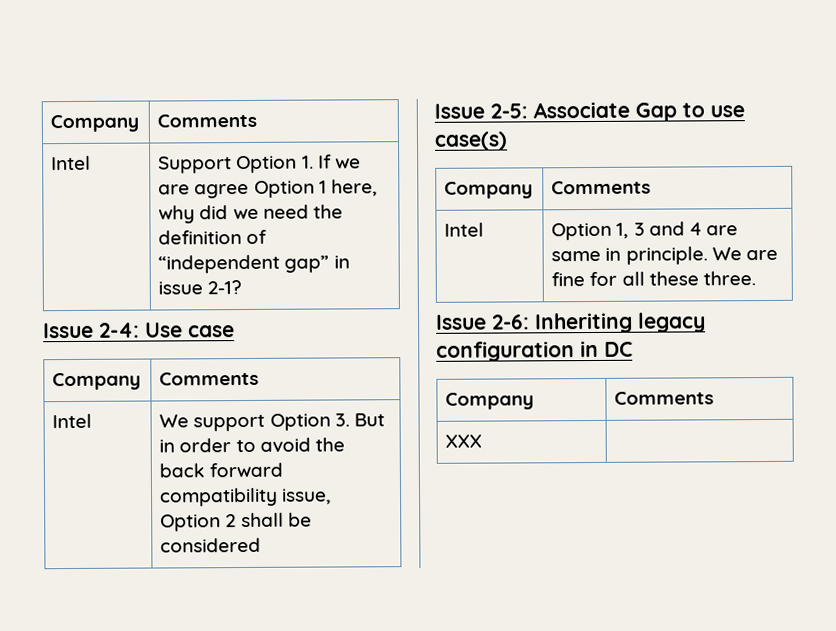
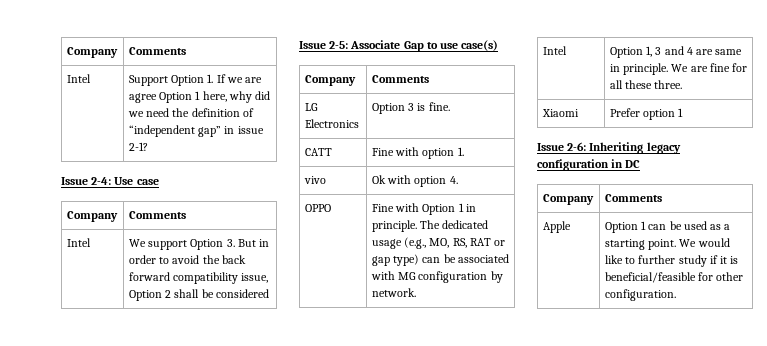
+ LG Electronics | Option 3 is fine.
+ CATT | Fine with option 1.
+ vivo | Ok with option 4.
+ OPPO | Fine with Option 1 in principle. The dedicated usage (e.g., MO, RS, RAT or gap type) can be associated with MG configuration by network.
+ Xiaomi | Prefer option 1
- XXX |
+ Apple | Option 1 can be used as a starting point. We would like to further study if it is beneficial/feasible for other configuration.

